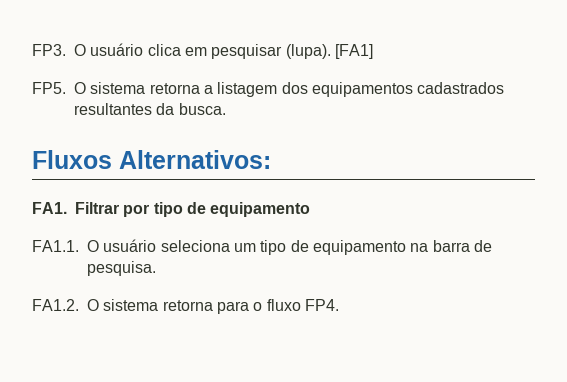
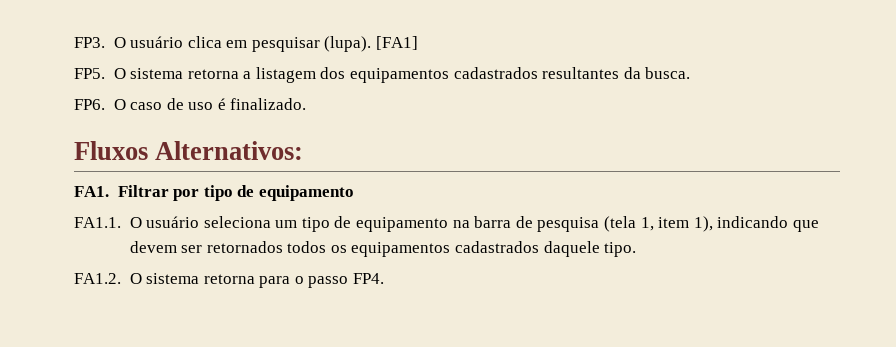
+ FP6. O caso de uso é finalizado.
- FA1.1. O usuário seleciona um tipo de equipamento na barra de pesquisa.
+ FA1.1. O usuário seleciona um tipo de equipamento na barra de pesquisa (tela 1, item 1), indicando que devem ser retornados todos os equipamentos cadastrados daquele tipo.
- FA1.2. O sistema retorna para o fluxo FP4.
+ FA1.2. O sistema retorna para o passo FP4.

